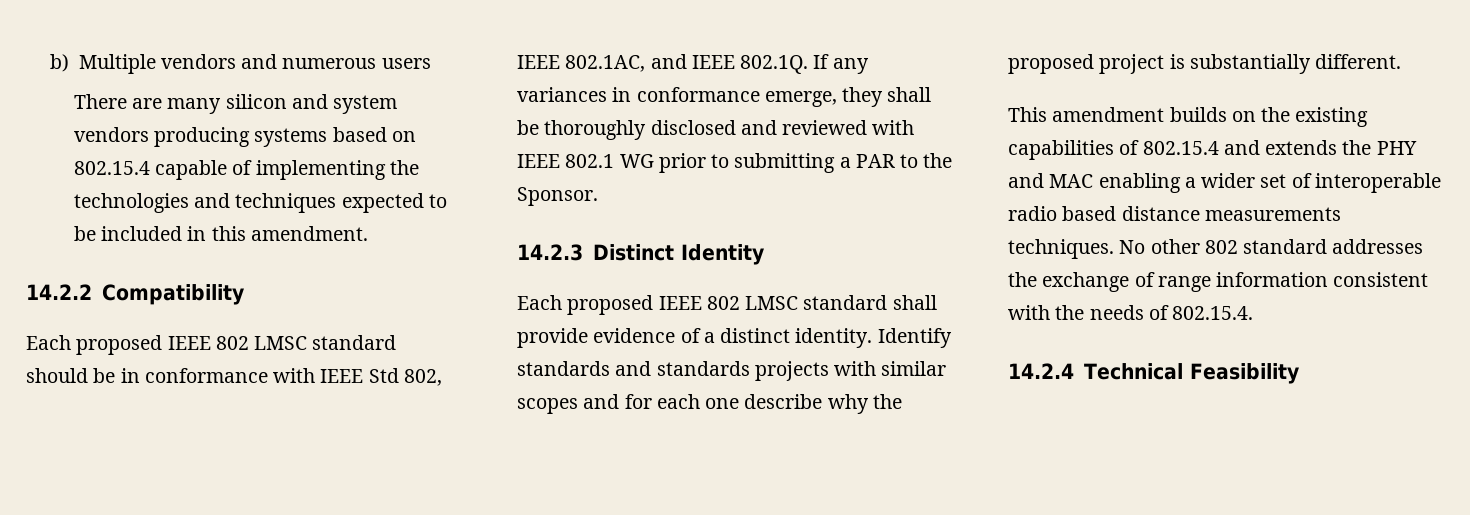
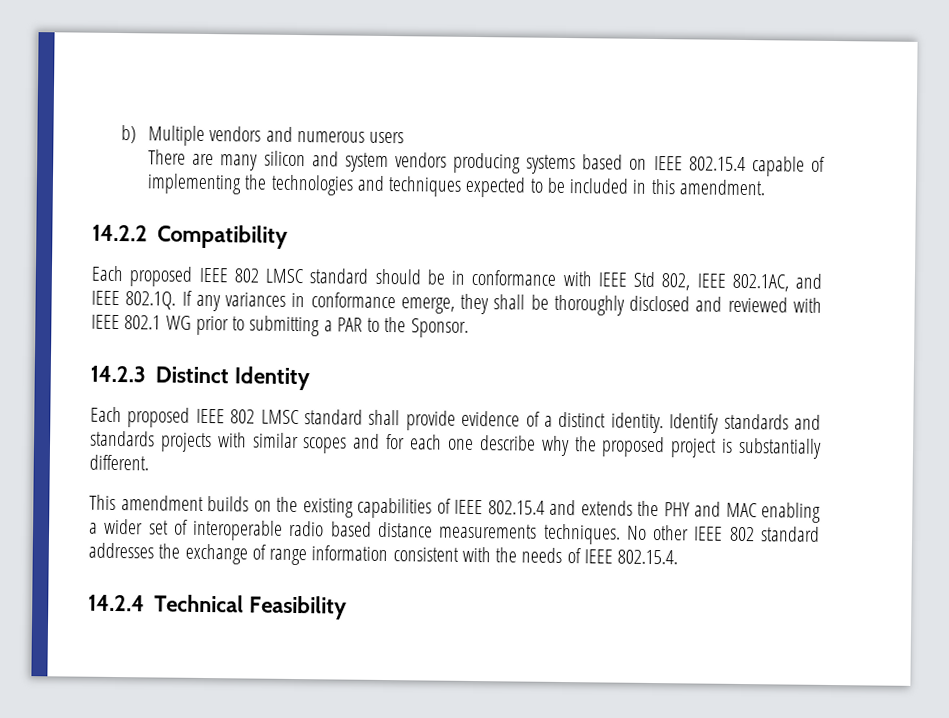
- There are many silicon and system vendors producing systems based on 802.15.4 capable of implementing the technologies and techniques expected to be included in this amendment.
+ There are many silicon and system vendors producing systems based on IEEE 802.15.4 capable of implementing the technologies and techniques expected to be included in this amendment.
- This amendment builds on the existing capabilities of 802.15.4 and extends the PHY and MAC enabling a wider set of interoperable radio based distance measurements techniques.
+ This amendment builds on the existing capabilities of IEEE 802.15.4 and extends the PHY and MAC enabling a wider set of interoperable radio based distance measurements techniques.
- No other 802 standard addresses the exchange of range information consistent with the needs of 802.15.4.
+ No other IEEE 802 standard addresses the exchange of range information consistent with the needs of IEEE 802.15.4.

